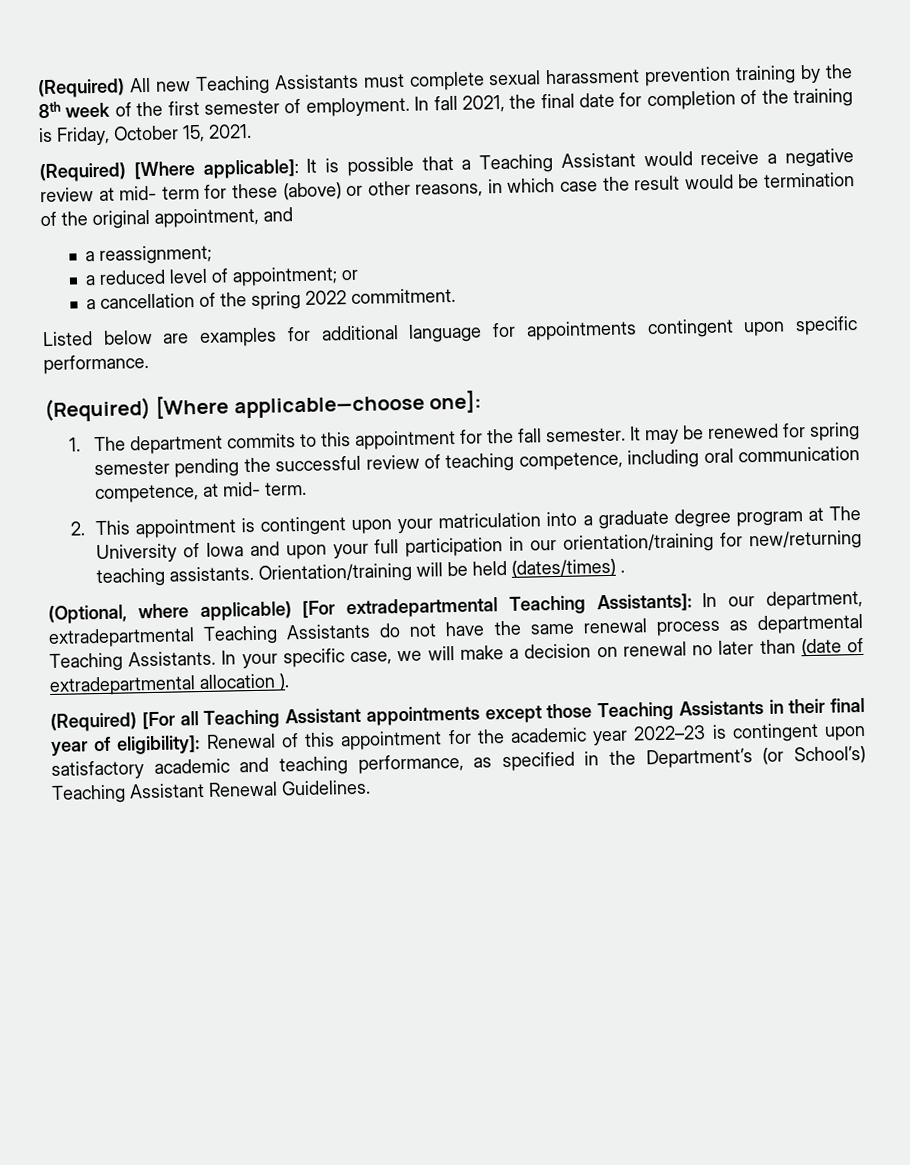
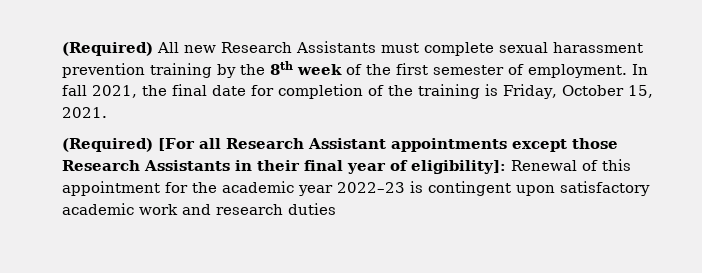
- (Required) All new Teaching Assistants must complete sexual harassment prevention training by the 8th week of the first semester of employment.
+ (Required) All new Research Assistants must complete sexual harassment prevention training by the 8th week of the first semester of employment.
- (Required) [Where applicable]: It is possible that a Teaching Assistant would receive a negative review at mid- term for these (above) or other reasons, in which case the result would be termination of the original appointment, and
- a reassignment;
- a reduced level of appointment; or
- a cancellation of the spring 2022 commitment.
- Listed below are examples for additional language for appointments contingent upon specific performance.
- (Required) [Where applicable—choose one]:
- 1. The department commits to this appointment for the fall semester. It may be renewed for spring semester pending the successful review of teaching competence, including oral communication competence, at mid- term.
- 2. This appointment is contingent upon your matriculation into a graduate degree program at The University of Iowa and upon your full participation in our orientation/training for new/returning teaching assistants. Orientation/training will be held (dates/times) .
- (Optional, where applicable) [For extradepartmental Teaching Assistants]: In our department, extradepartmental Teaching Assistants do not have the same renewal process as departmental Teaching Assistants. In your specific case, we will make a decision on renewal no later than (date of extradepartmental allocation ).
- (Required) [For all Teaching Assistant appointments except those Teaching Assistants in their final year of eligibility]: Renewal of this appointment for the academic year 2022–23 is contingent upon satisfactory academic and teaching performance, as specified in the Department’s (or School’s) Teaching Assistant Renewal Guidelines.
+ (Required) [For all Research Assistant appointments except those Research Assistants in their final year of eligibility]: Renewal of this appointment for the academic year 2022–23 is contingent upon satisfactory academic work and research duties

